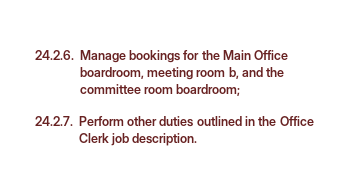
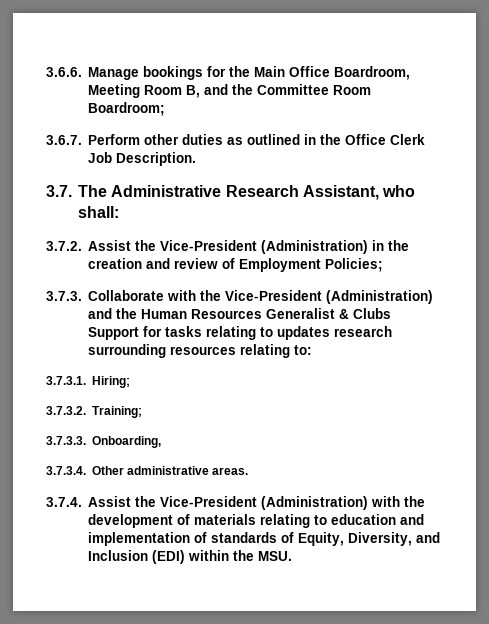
- 24.2.6. Manage bookings for the Main Office boardroom, meeting room b, and the committee room boardroom;
- 24.2.7. Perform other duties outlined in the Office Clerk job description.
+ 3.6.6. Manage bookings for the Main Office Boardroom, Meeting Room B, and the Committee Room Boardroom;
+ 3.6.7. Perform other duties as outlined in the Office Clerk Job Description.
+ 3.7. The Administrative Research Assistant, who shall:
+ 3.7.2. Assist the Vice-President (Administration) in the creation and review of Employment Policies;
+ 3.7.3. Collaborate with the Vice-President (Administration) and the Human Resources Generalist & Clubs Support for tasks relating to updates research surrounding resources relating to:
+ 3.7.3.1. Hiring;
+ 3.7.3.2. Training;
+ 3.7.3.3. Onboarding,
+ 3.7.3.4. Other administrative areas.
+ 3.7.4. Assist the Vice-President (Administration) with the development of materials relating to education and implementation of standards of Equity, Diversity, and Inclusion (EDI) within the MSU.

